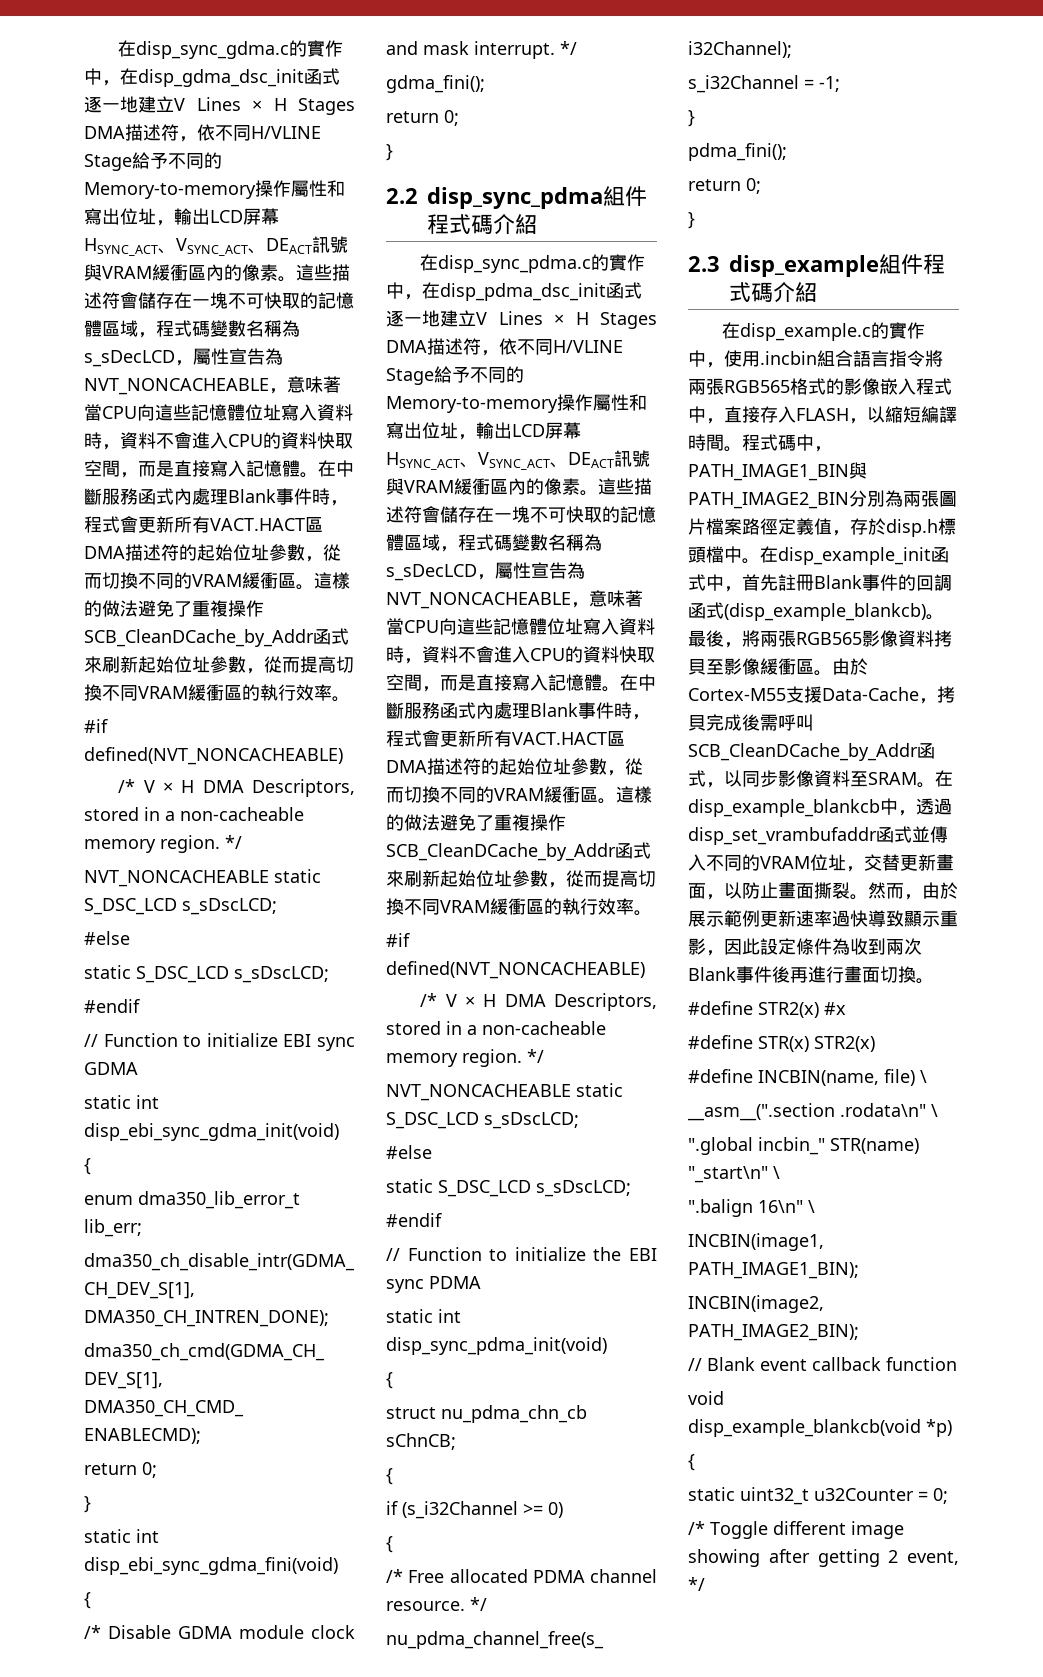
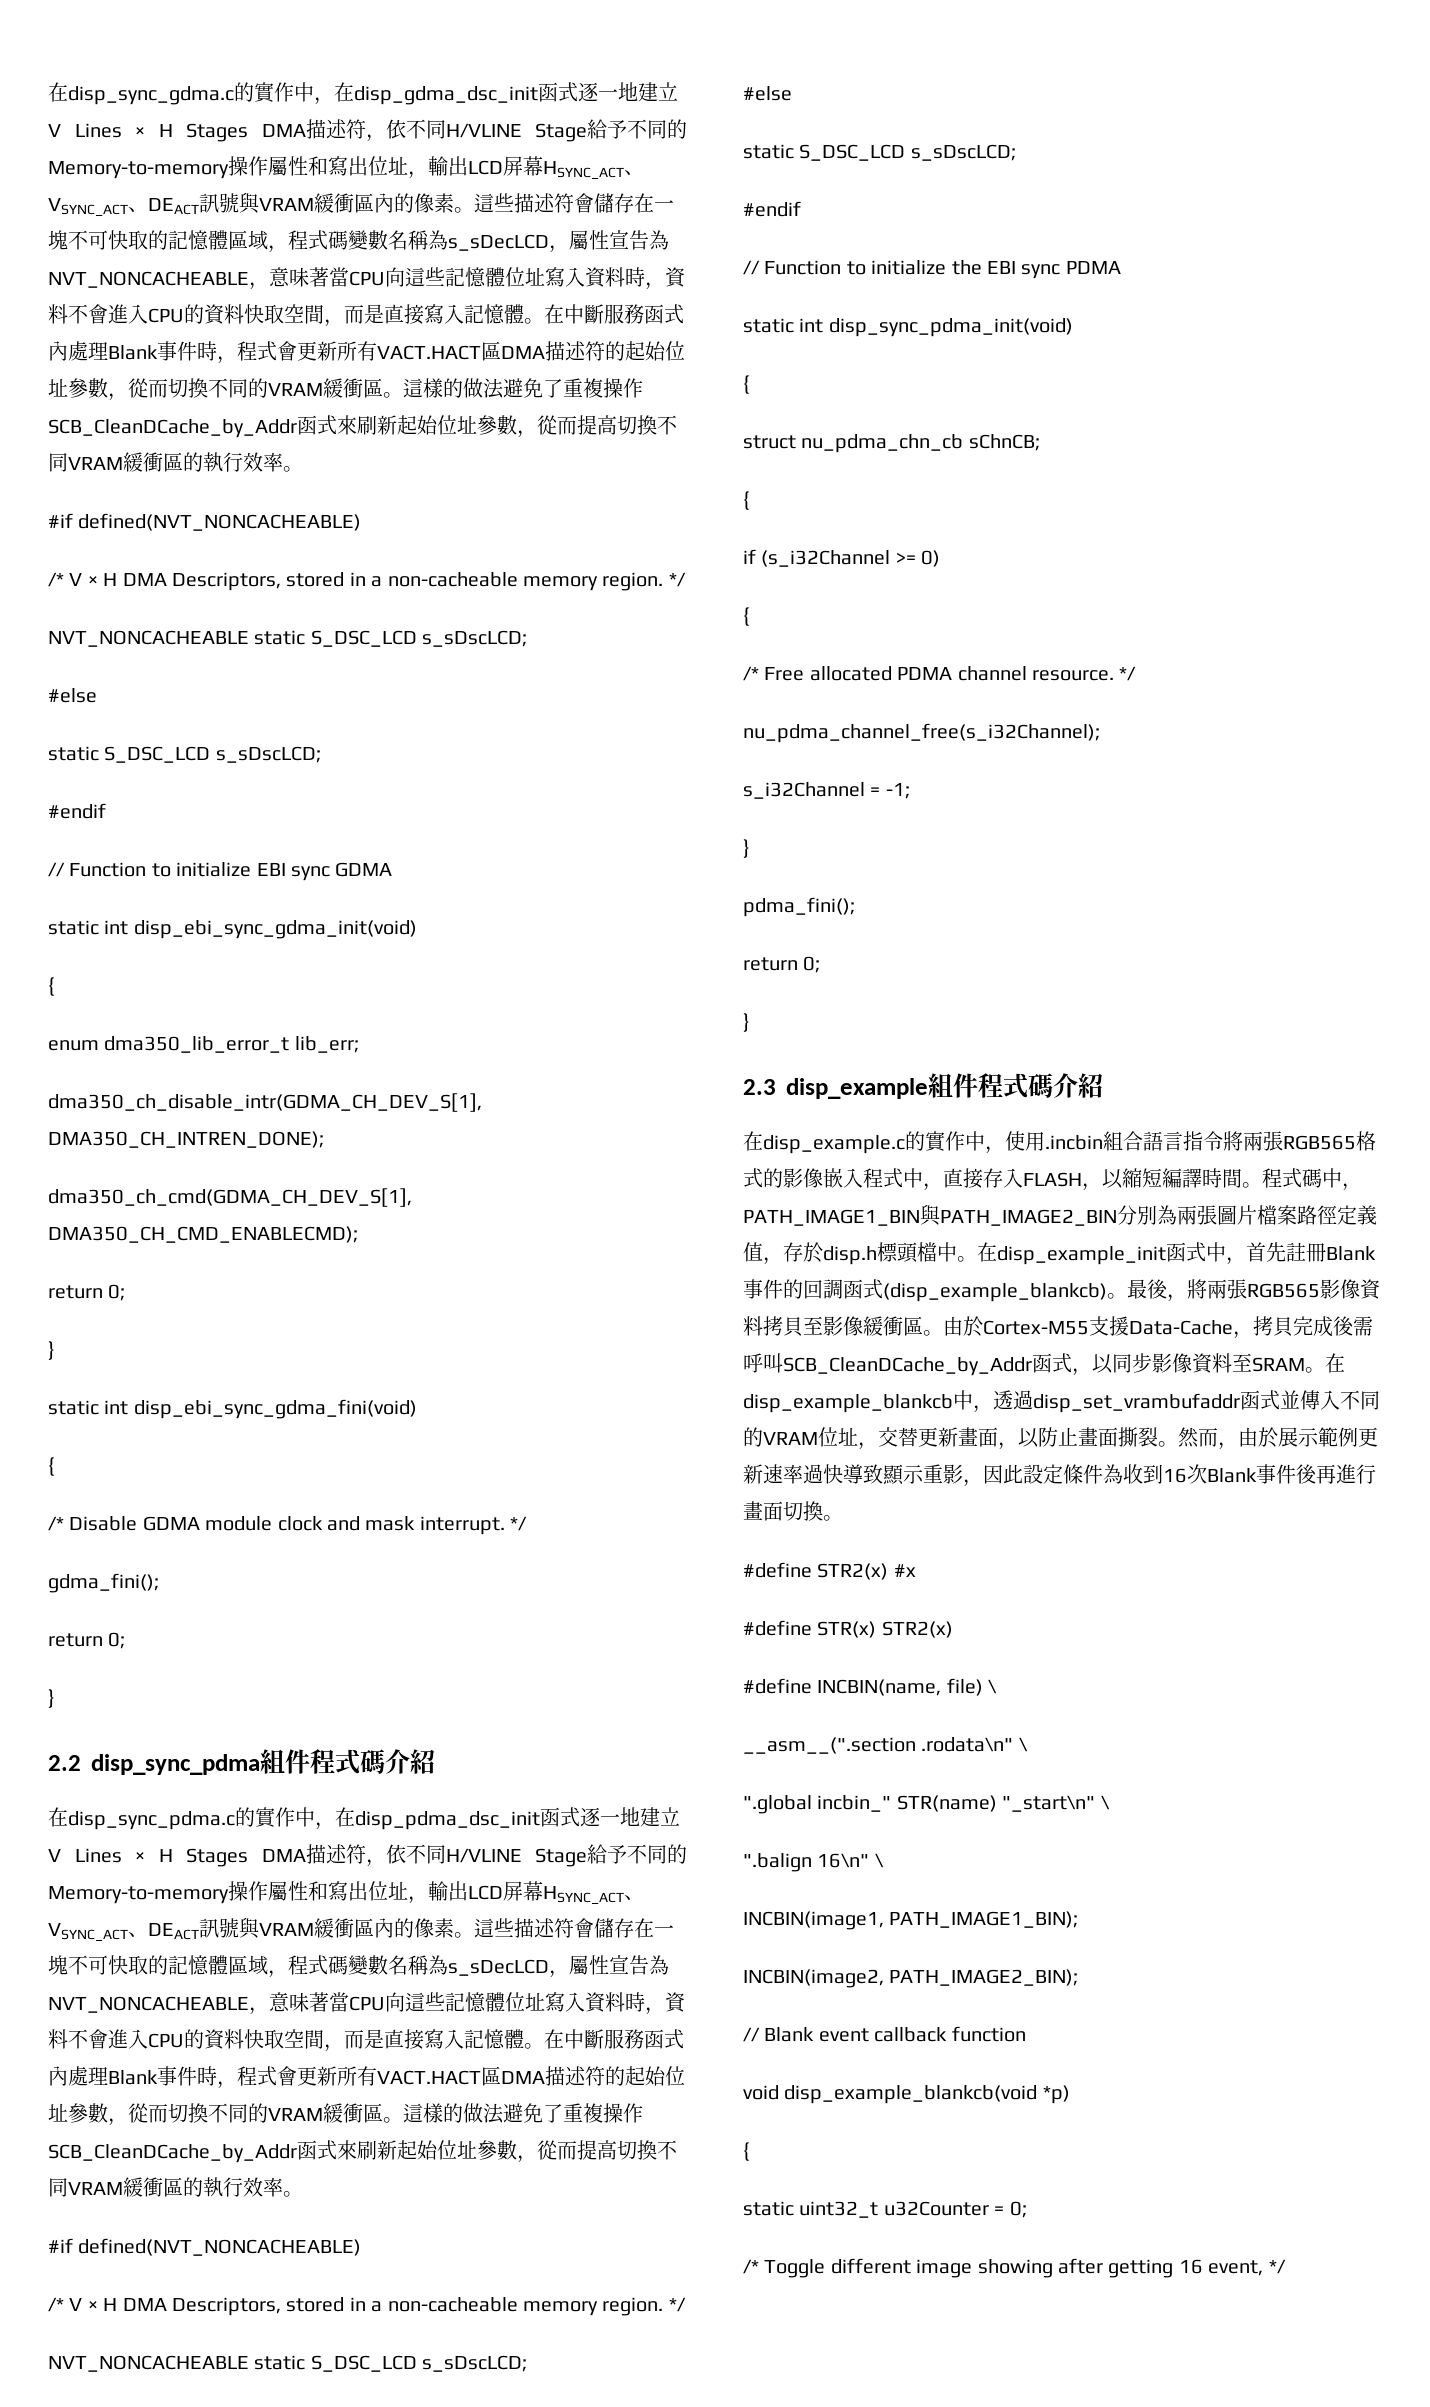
- 然而，由於展示範例更新速率過快導致顯示重影，因此設定條件為收到兩次Blank事件後再進行畫面切換。
+ 然而，由於展示範例更新速率過快導致顯示重影，因此設定條件為收到16次Blank事件後再進行畫面切換。
- /* Toggle different image showing after getting 2 event, */
+ /* Toggle different image showing after getting 16 event, */

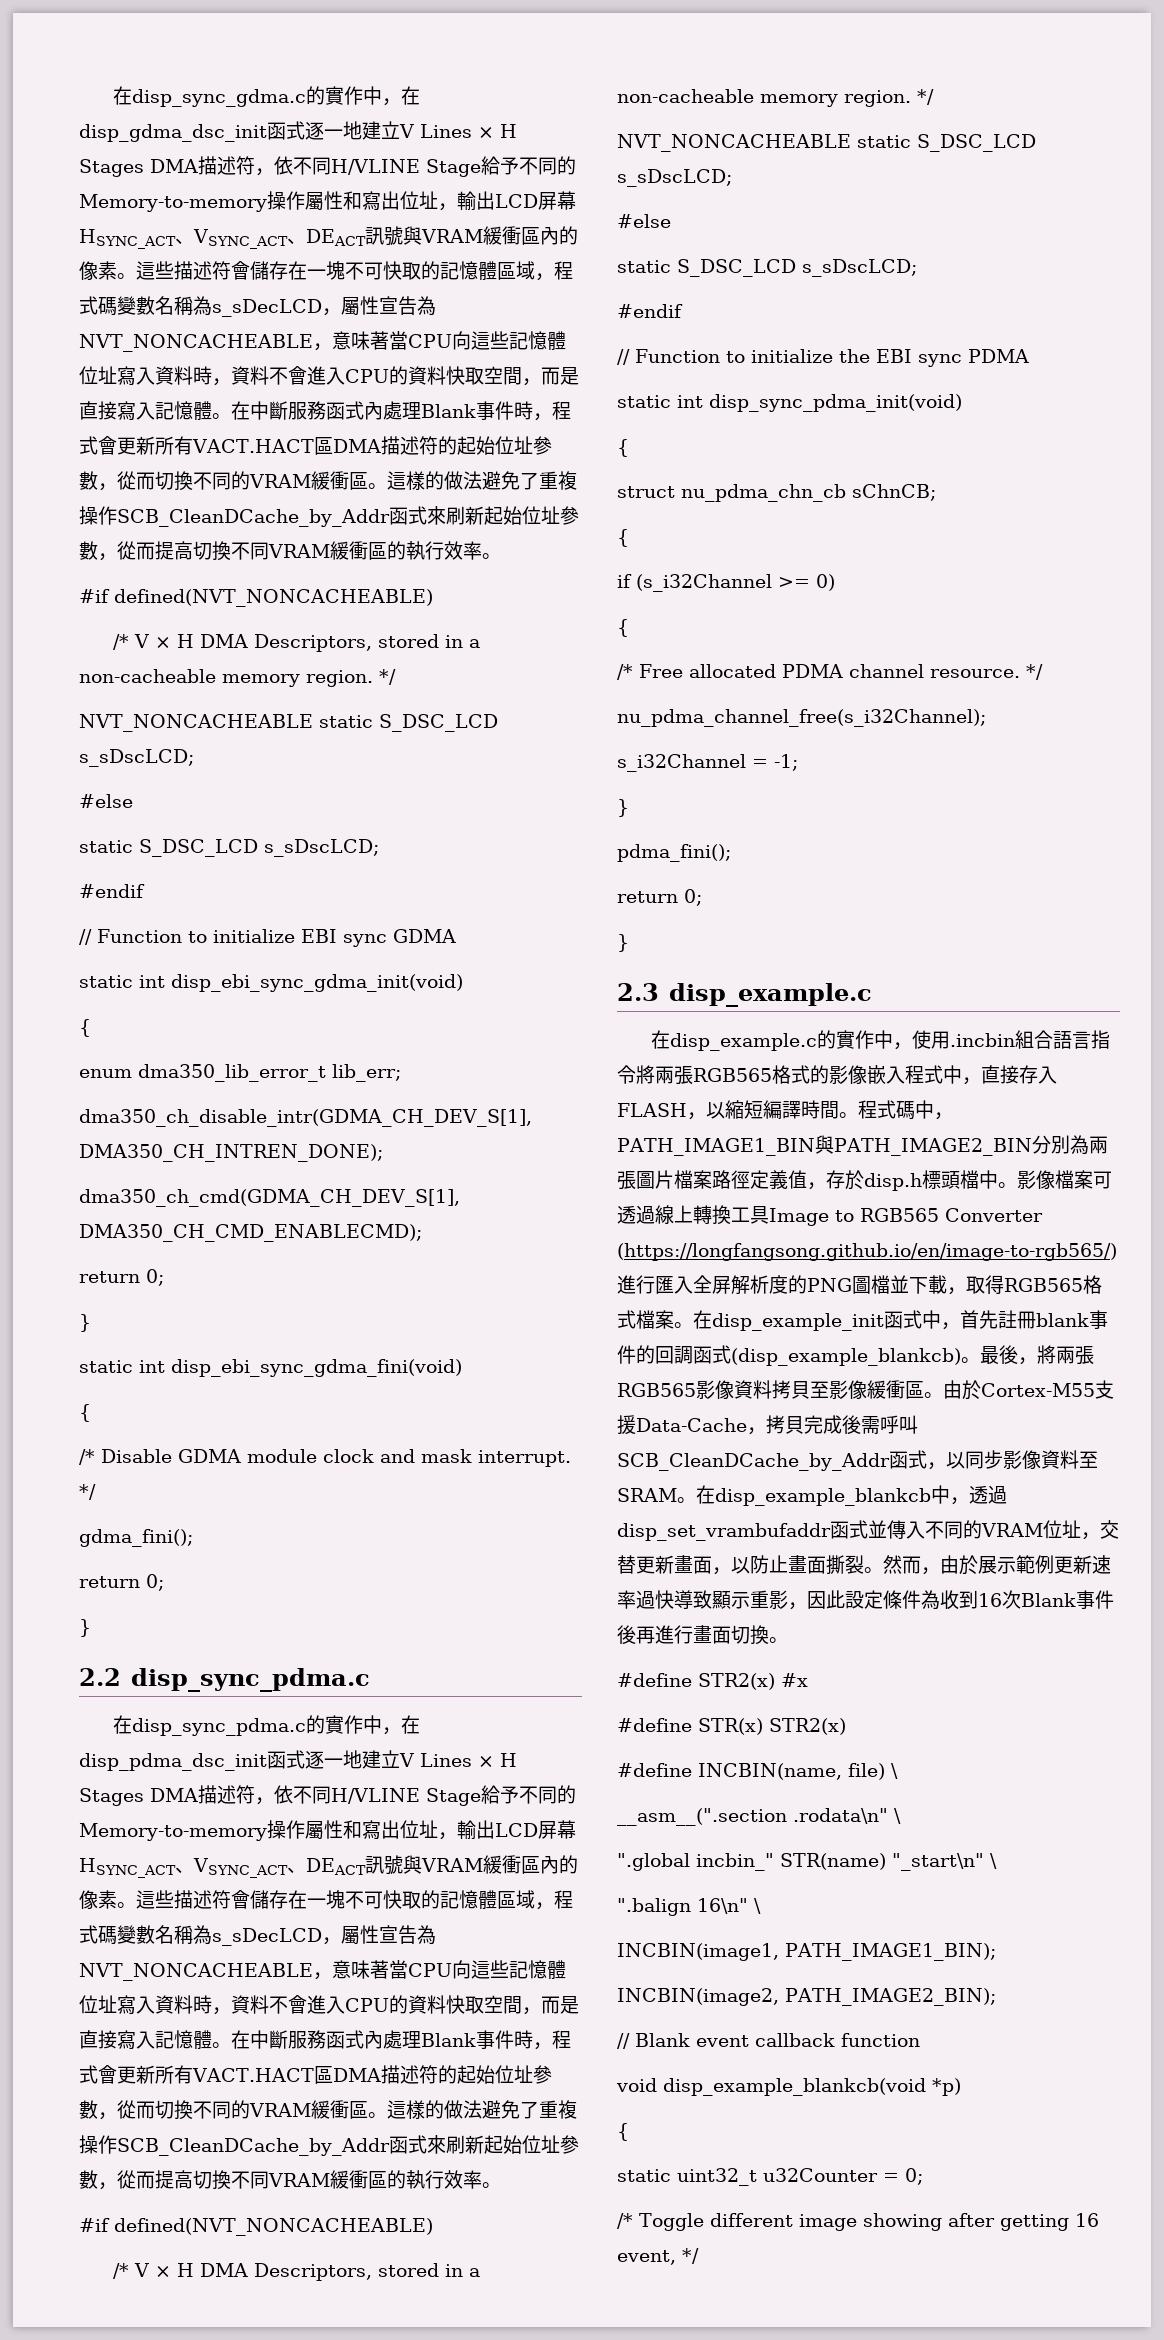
- 2.2 disp_sync_pdma組件程式碼介紹
+ 2.2 disp_sync_pdma.c
- 2.3 disp_example組件程式碼介紹
+ 2.3 disp_example.c
+ 影像檔案可透過線上轉換工具Image to RGB565 Converter (https://longfangsong.github.io/en/image-to-rgb565/)進行匯入全屏解析度的PNG圖檔並下載，取得RGB565格式檔案。
- 在disp_example_init函式中，首先註冊Blank事件的回調函式(disp_example_blankcb)。
+ 在disp_example_init函式中，首先註冊blank事件的回調函式(disp_example_blankcb)。

